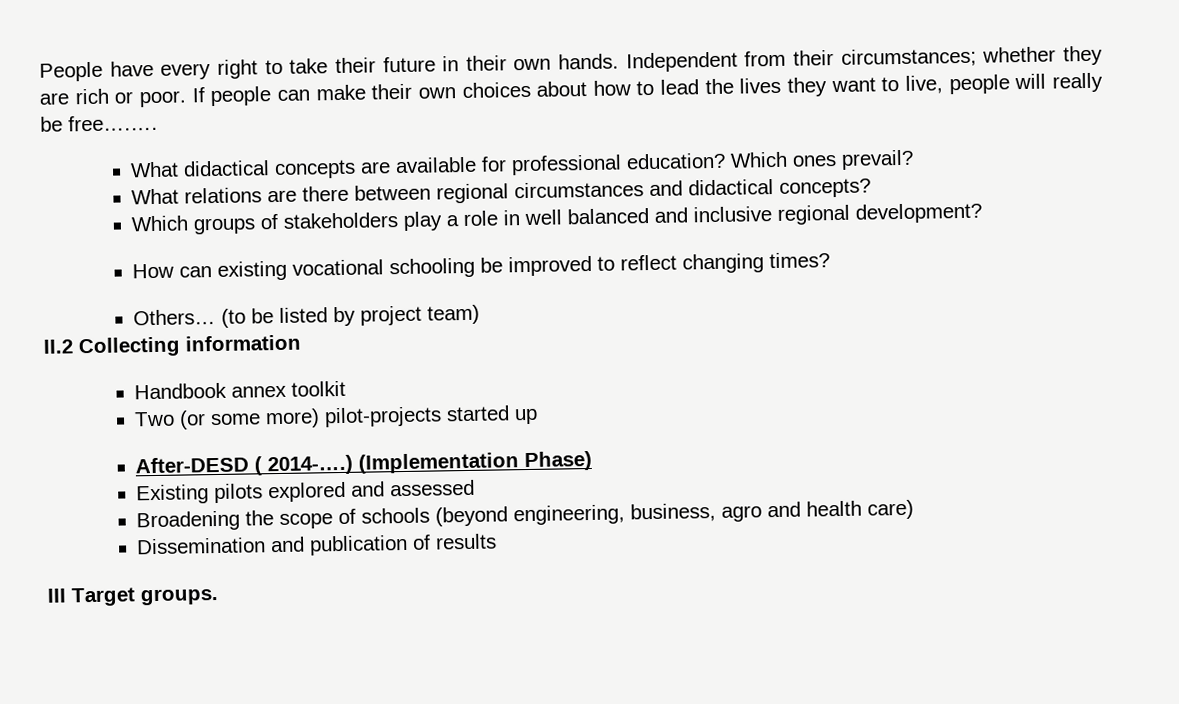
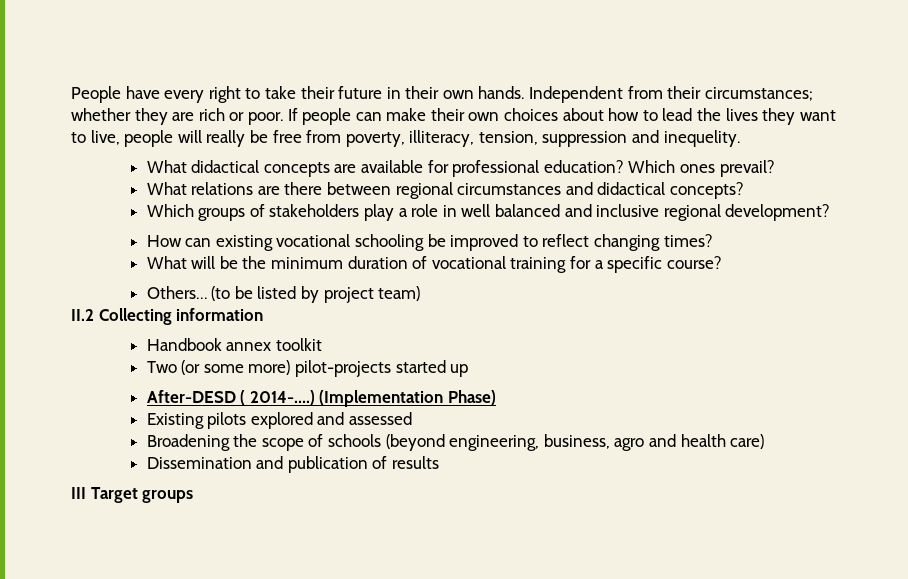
- If people can make their own choices about how to lead the lives they want to live, people will really be free….….
+ If people can make their own choices about how to lead the lives they want to live, people will really be free from poverty, illiteracy, tension, suppression and inequelity.
+ What will be the minimum duration of vocational training for a specific course?
- III Target groups.
+ III Target groups

